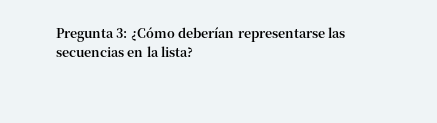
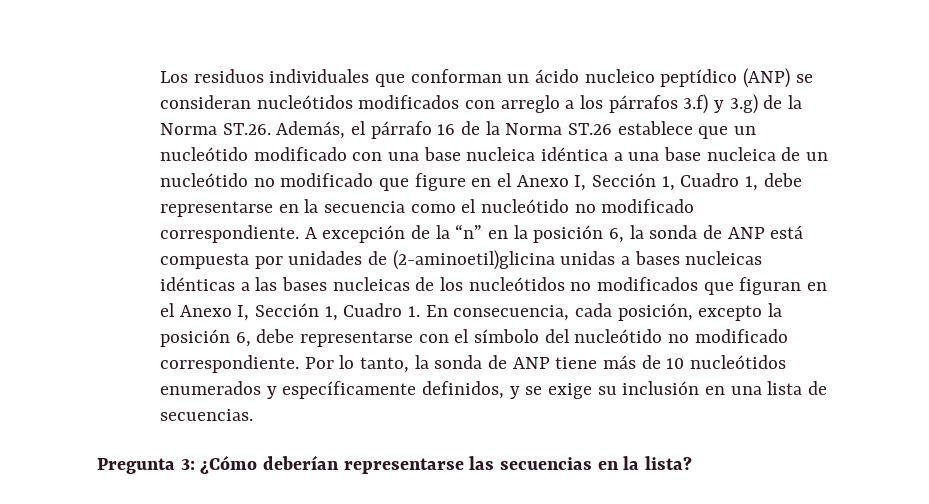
+ Los residuos individuales que conforman un ácido nucleico peptídico (ANP) se consideran nucleótidos modificados con arreglo a los párrafos 3.f) y 3.g) de la Norma ST.26. Además, el párrafo 16 de la Norma ST.26 establece que un nucleótido modificado con una base nucleica idéntica a una base nucleica de un nucleótido no modificado que figure en el Anexo I, Sección 1, Cuadro 1, debe representarse en la secuencia como el nucleótido no modificado correspondiente. A excepción de la “n” en la posición 6, la sonda de ANP está compuesta por unidades de (2-aminoetil)glicina unidas a bases nucleicas idénticas a las bases nucleicas de los nucleótidos no modificados que figuran en el Anexo I, Sección 1, Cuadro 1. En consecuencia, cada posición, excepto la posición 6, debe representarse con el símbolo del nucleótido no modificado correspondiente. Por lo tanto, la sonda de ANP tiene más de 10 nucleótidos enumerados y específicamente definidos, y se exige su inclusión en una lista de secuencias.

